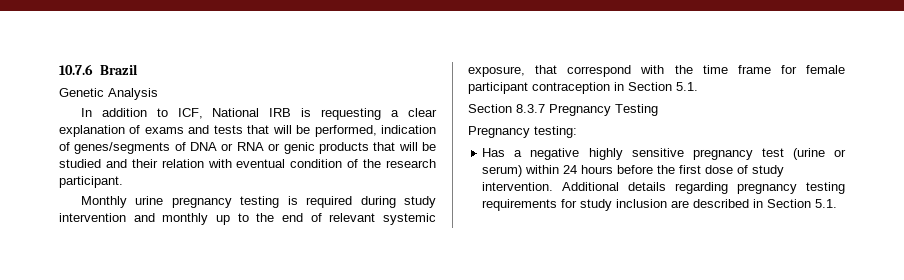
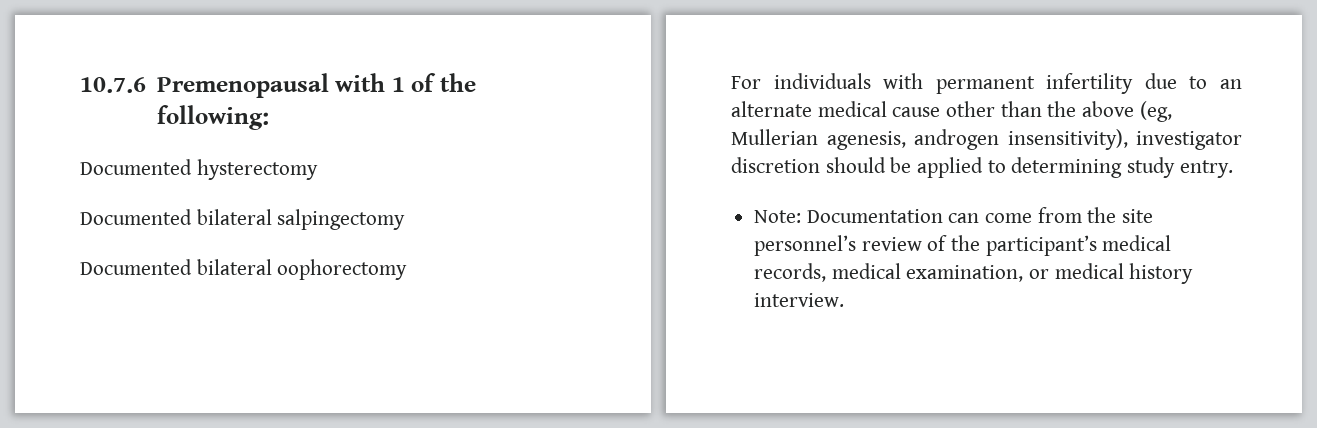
- 10.7.6 Brazil
- Genetic Analysis
- In addition to ICF, National IRB is requesting a clear explanation of exams and tests that will be performed, indication of genes/segments of DNA or RNA or genic products that will be studied and their relation with eventual condition of the research participant.
- Monthly urine pregnancy testing is required during study intervention and monthly up to the end of relevant systemic exposure, that correspond with the time frame for female participant contraception in Section 5.1.
- Section 8.3.7 Pregnancy Testing
- Pregnancy testing:
- Has a negative highly sensitive pregnancy test (urine or serum) within 24 hours before the first dose of study intervention. Additional details regarding pregnancy testing requirements for study inclusion are described in Section 5.1.
+ 10.7.6 Premenopausal with 1 of the following:
+ Documented hysterectomy
+ Documented bilateral salpingectomy
+ Documented bilateral oophorectomy
+ For individuals with permanent infertility due to an alternate medical cause other than the above (eg, Mullerian agenesis, androgen insensitivity), investigator discretion should be applied to determining study entry.
+ Note: Documentation can come from the site personnel’s review of the participant’s medical records, medical examination, or medical history interview.

